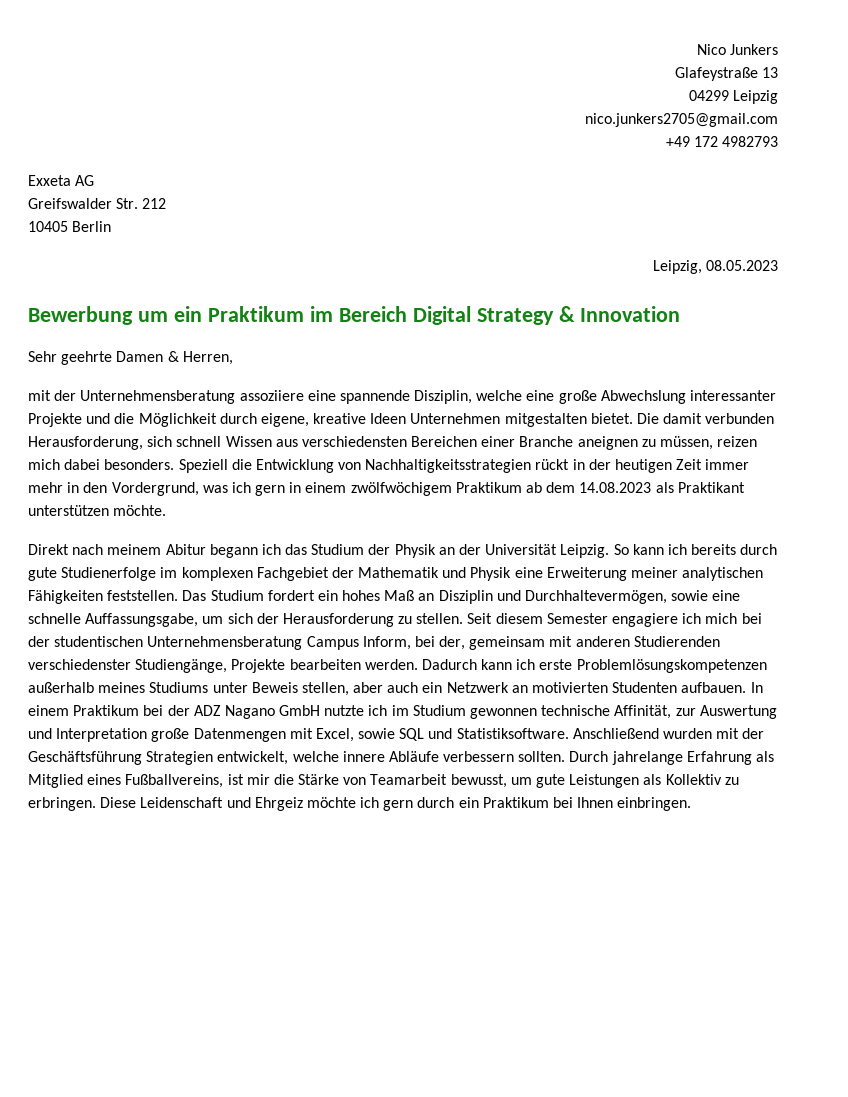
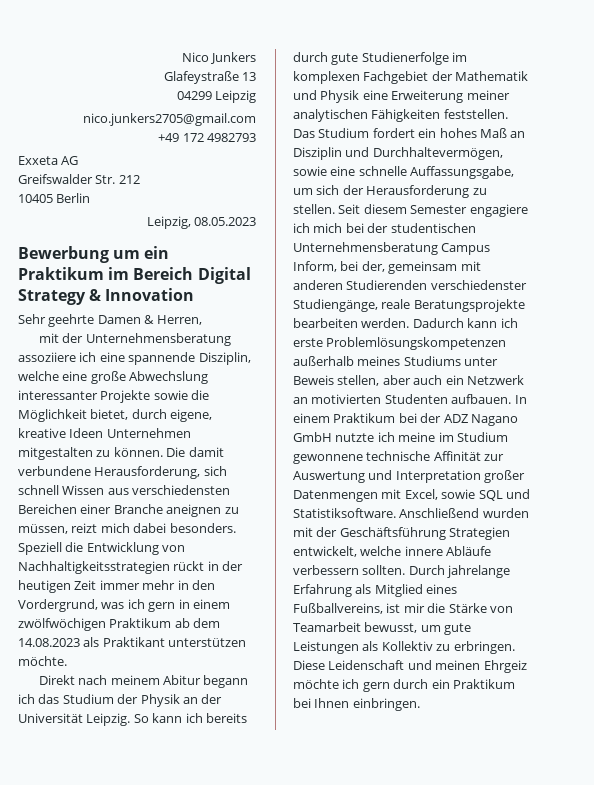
- mit der Unternehmensberatung assoziiere eine spannende Disziplin, welche eine große Abwechslung interessanter Projekte und die Möglichkeit durch eigene, kreative Ideen Unternehmen mitgestalten bietet.
+ mit der Unternehmensberatung assoziiere ich eine spannende Disziplin, welche eine große Abwechslung interessanter Projekte sowie die Möglichkeit bietet, durch eigene, kreative Ideen Unternehmen mitgestalten zu können.
- Die damit verbunden Herausforderung, sich schnell Wissen aus verschiedensten Bereichen einer Branche aneignen zu müssen, reizen mich dabei besonders.
+ Die damit verbundene Herausforderung, sich schnell Wissen aus verschiedensten Bereichen einer Branche aneignen zu müssen, reizt mich dabei besonders.
- Speziell die Entwicklung von Nachhaltigkeitsstrategien rückt in der heutigen Zeit immer mehr in den Vordergrund, was ich gern in einem zwölfwöchigem Praktikum ab dem 14.08.2023 als Praktikant unterstützen möchte.
+ Speziell die Entwicklung von Nachhaltigkeitsstrategien rückt in der heutigen Zeit immer mehr in den Vordergrund, was ich gern in einem zwölfwöchigen Praktikum ab dem 14.08.2023 als Praktikant unterstützen möchte.
- Seit diesem Semester engagiere ich mich bei der studentischen Unternehmensberatung Campus Inform, bei der, gemeinsam mit anderen Studierenden verschiedenster Studiengänge, Projekte bearbeiten werden.
+ Seit diesem Semester engagiere ich mich bei der studentischen Unternehmensberatung Campus Inform, bei der, gemeinsam mit anderen Studierenden verschiedenster Studiengänge, reale Beratungsprojekte bearbeiten werden.
- In einem Praktikum bei der ADZ Nagano GmbH nutzte ich im Studium gewonnen technische Affinität, zur Auswertung und Interpretation große Datenmengen mit Excel, sowie SQL und Statistiksoftware.
+ In einem Praktikum bei der ADZ Nagano GmbH nutzte ich meine im Studium gewonnene technische Affinität zur Auswertung und Interpretation großer Datenmengen mit Excel, sowie SQL und Statistiksoftware.
- Diese Leidenschaft und Ehrgeiz möchte ich gern durch ein Praktikum bei Ihnen einbringen.
+ Diese Leidenschaft und meinen Ehrgeiz möchte ich gern durch ein Praktikum bei Ihnen einbringen.

